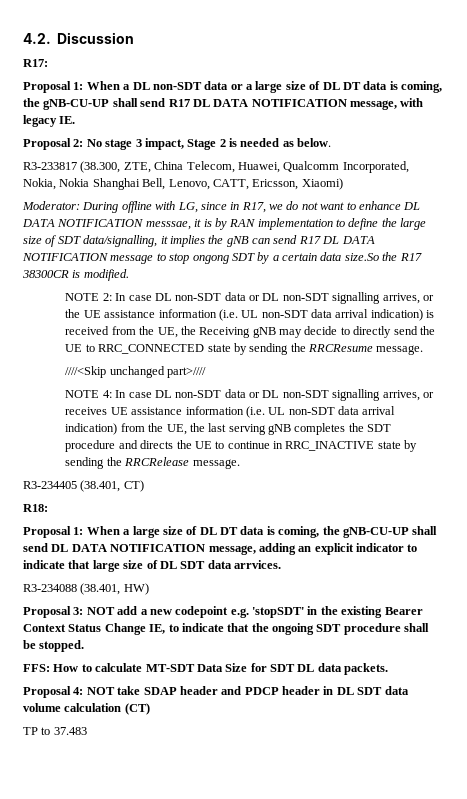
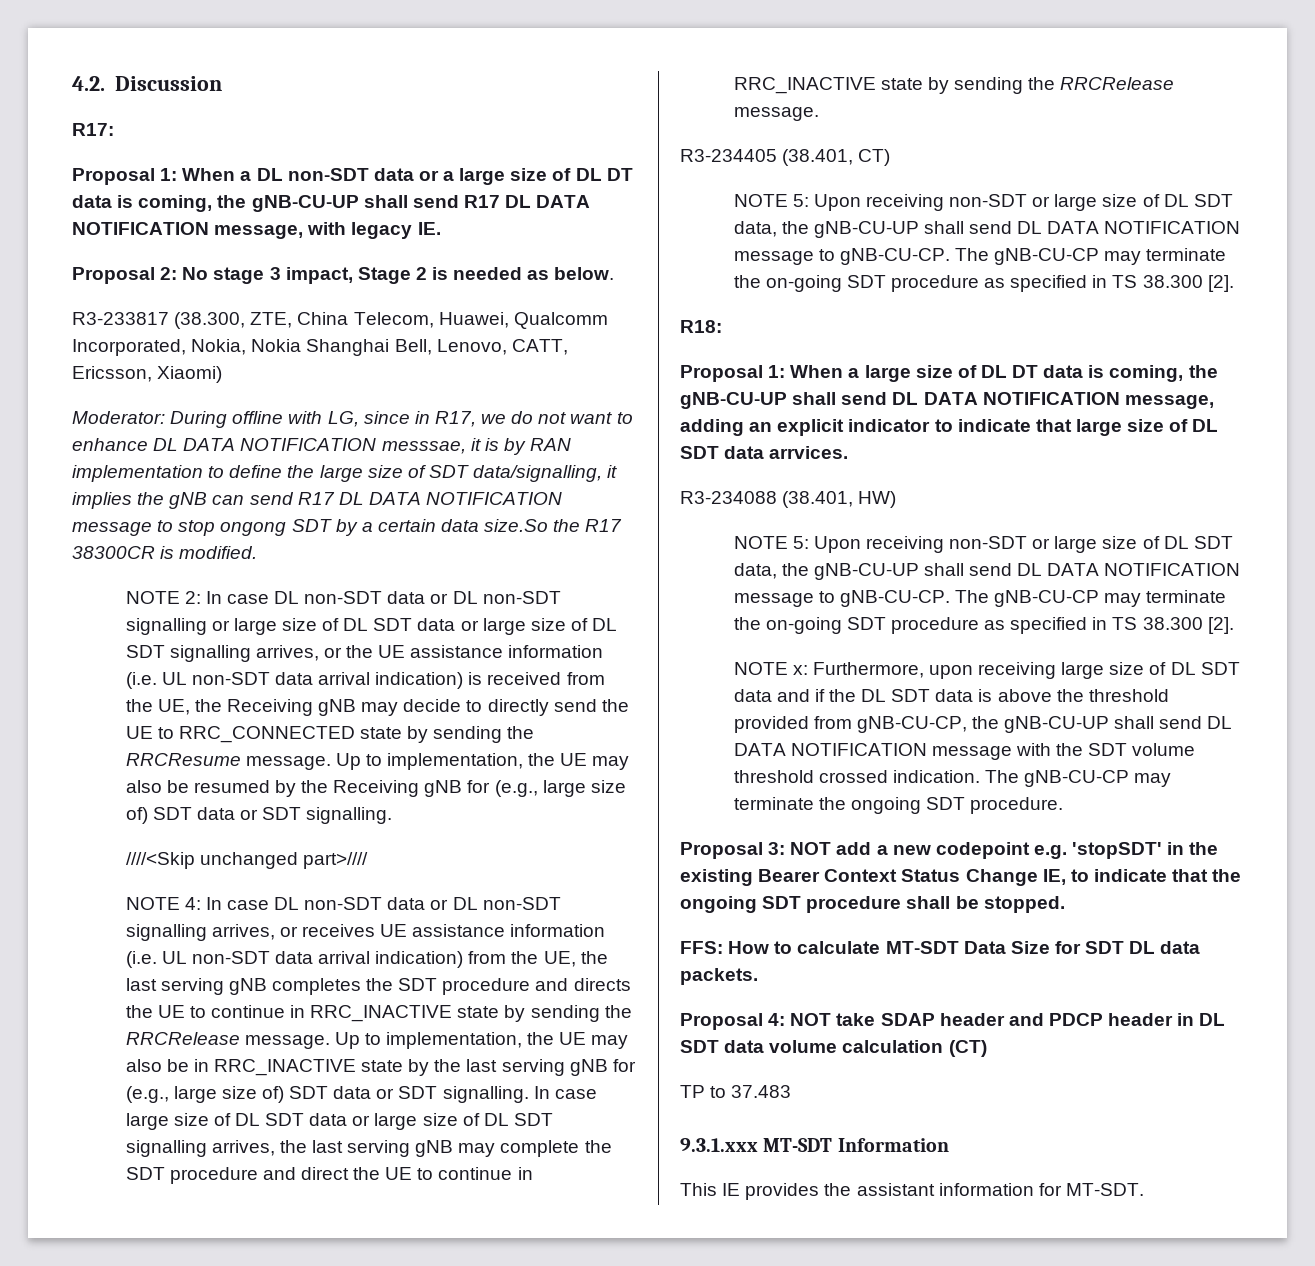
- NOTE 2: In case DL non-SDT data or DL non-SDT signalling arrives, or the UE assistance information (i.e. UL non-SDT data arrival indication) is received from the UE, the Receiving gNB may decide to directly send the UE to RRC_CONNECTED state by sending the RRCResume message.
+ NOTE 2: In case DL non-SDT data or DL non-SDT signalling or large size of DL SDT data or large size of DL SDT signalling arrives, or the UE assistance information (i.e. UL non-SDT data arrival indication) is received from the UE, the Receiving gNB may decide to directly send the UE to RRC_CONNECTED state by sending the RRCResume message. Up to implementation, the UE may also be resumed by the Receiving gNB for (e.g., large size of) SDT data or SDT signalling.
- NOTE 4: In case DL non-SDT data or DL non-SDT signalling arrives, or receives UE assistance information (i.e. UL non-SDT data arrival indication) from the UE, the last serving gNB completes the SDT procedure and directs the UE to continue in RRC_INACTIVE state by sending the RRCRelease message.
+ NOTE 4: In case DL non-SDT data or DL non-SDT signalling arrives, or receives UE assistance information (i.e. UL non-SDT data arrival indication) from the UE, the last serving gNB completes the SDT procedure and directs the UE to continue in RRC_INACTIVE state by sending the RRCRelease message. Up to implementation, the UE may also be in RRC_INACTIVE state by the last serving gNB for (e.g., large size of) SDT data or SDT signalling. In case large size of DL SDT data or large size of DL SDT signalling arrives, the last serving gNB may complete the SDT procedure and direct the UE to continue in RRC_INACTIVE state by sending the RRCRelease message.
  R3-234405 (38.401, CT)
+ NOTE 5: Upon receiving non-SDT or large size of DL SDT data, the gNB-CU-UP shall send DL DATA NOTIFICATION message to gNB-CU-CP. The gNB-CU-CP may terminate the on-going SDT procedure as specified in TS 38.300 [2].
  R3-234088 (38.401, HW)
+ NOTE 5: Upon receiving non-SDT or large size of DL SDT data, the gNB-CU-UP shall send DL DATA NOTIFICATION message to gNB-CU-CP. The gNB-CU-CP may terminate the on-going SDT procedure as specified in TS 38.300 [2].
+ NOTE x: Furthermore, upon receiving large size of DL SDT data and if the DL SDT data is above the threshold provided from gNB-CU-CP, the gNB-CU-UP shall send DL DATA NOTIFICATION message with the SDT volume threshold crossed indication. The gNB-CU-CP may terminate the ongoing SDT procedure.
+ 9.3.1.xxx MT-SDT Information
+ This IE provides the assistant information for MT-SDT.

